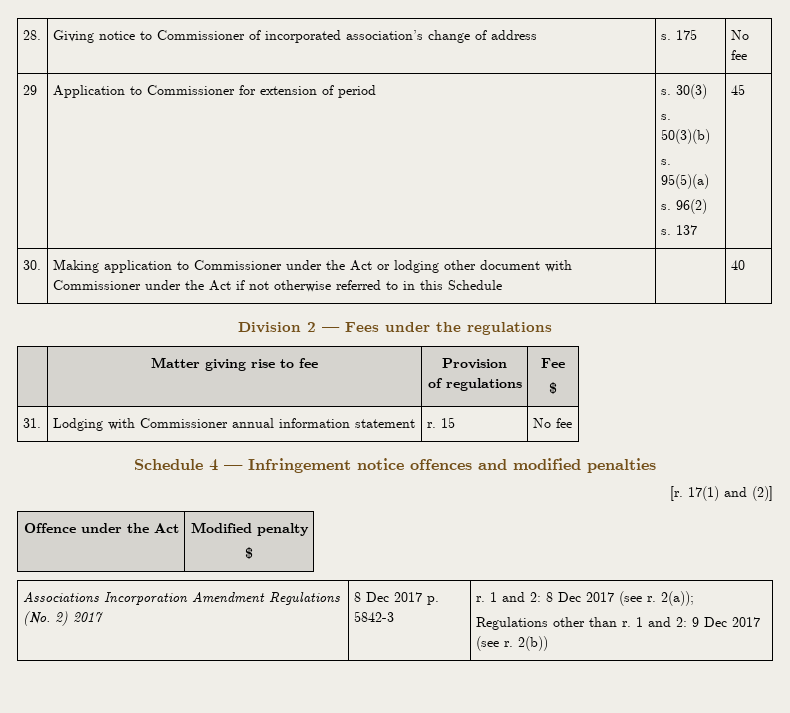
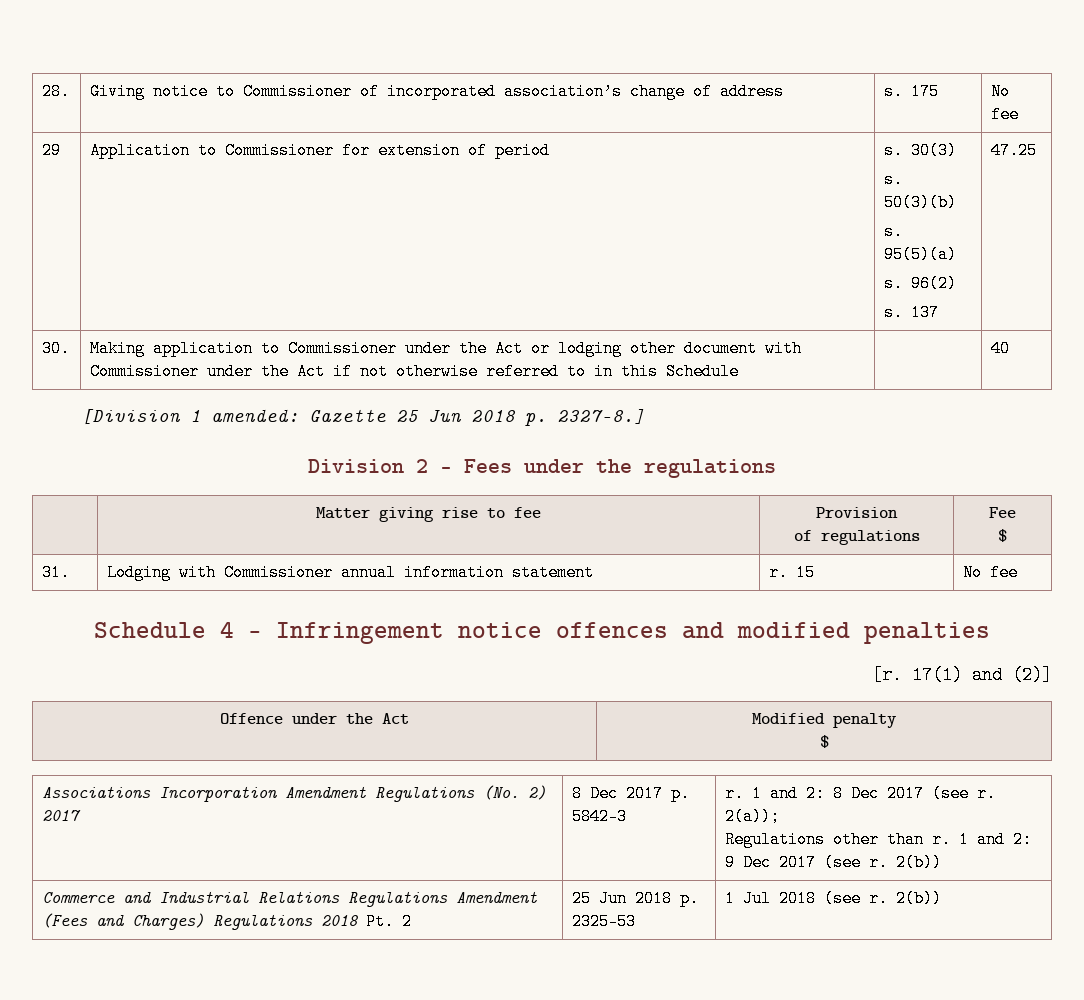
  29 | Application to Commissioner for extension of period | s. 30(3)
  s. 50(3)(b)
  s. 95(5)(a)
  s. 96(2)
- s. 137 | 45
+ s. 137 | 47.25
+ [Division 1 amended: Gazette 25 Jun 2018 p. 2327-8.]
+ Commerce and Industrial Relations Regulations Amendment (Fees and Charges) Regulations 2018 Pt. 2 | 25 Jun 2018 p. 2325-53 | 1 Jul 2018 (see r. 2(b))

